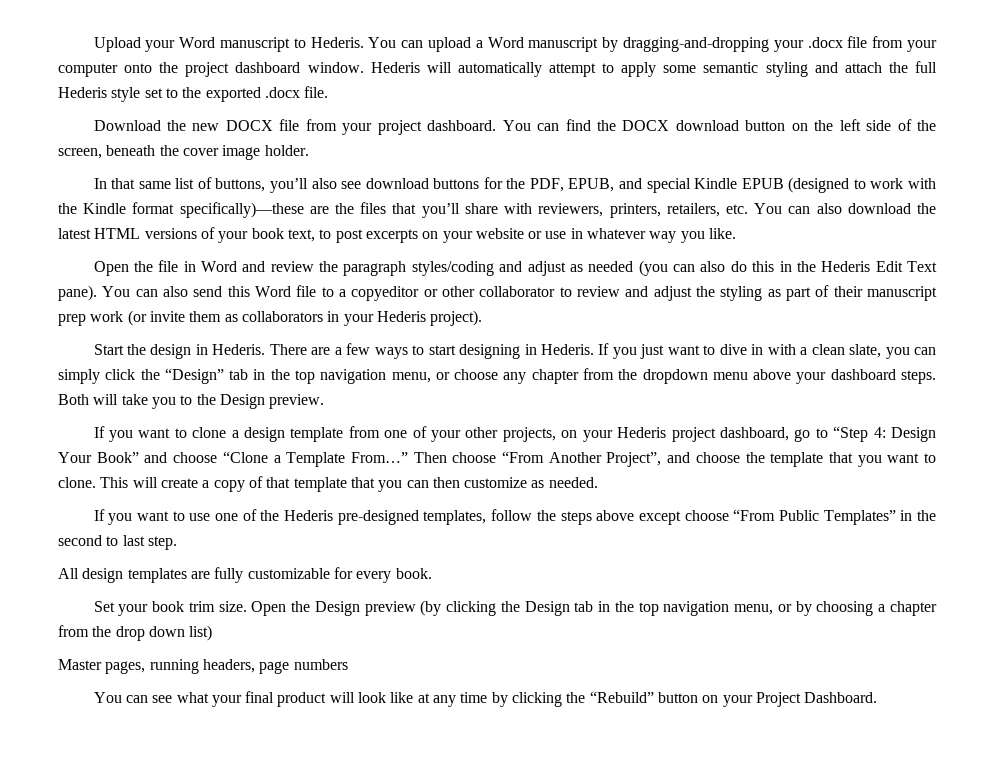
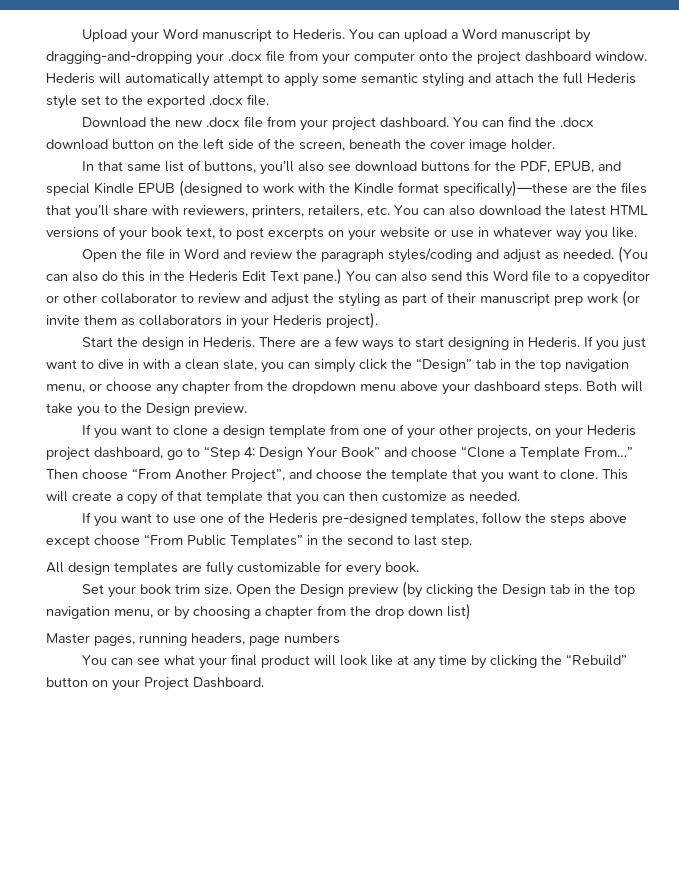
- Download the new DOCX file from your project dashboard.
+ Download the new .docx file from your project dashboard.
- You can find the DOCX download button on the left side of the screen, beneath the cover image holder.
+ You can find the .docx download button on the left side of the screen, beneath the cover image holder.
- Open the file in Word and review the paragraph styles/coding and adjust as needed (you can also do this in the Hederis Edit Text pane).
+ Open the file in Word and review the paragraph styles/coding and adjust as needed. (You can also do this in the Hederis Edit Text pane.)

